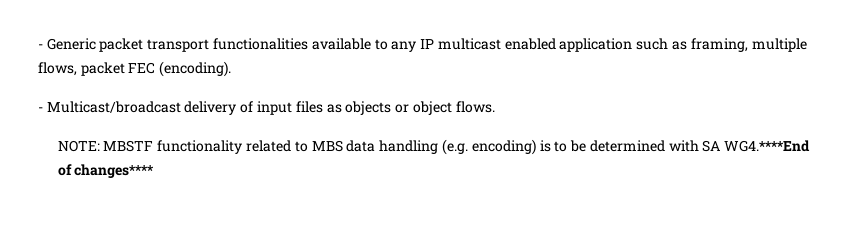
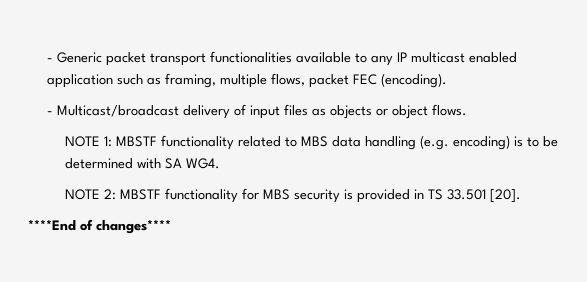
- NOTE: MBSTF functionality related to MBS data handling (e.g. encoding) is to be determined with SA WG4.****End of changes****
+ NOTE 1: MBSTF functionality related to MBS data handling (e.g. encoding) is to be determined with SA WG4.
+ NOTE 2: MBSTF functionality for MBS security is provided in TS 33.501 [20].
+ ****End of changes****

